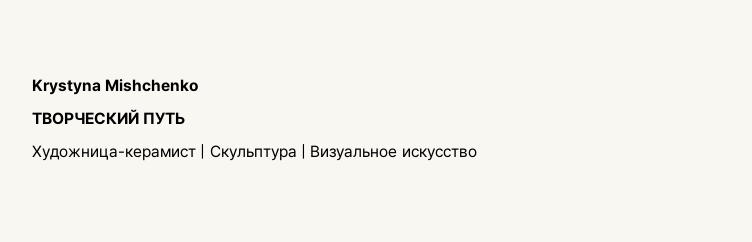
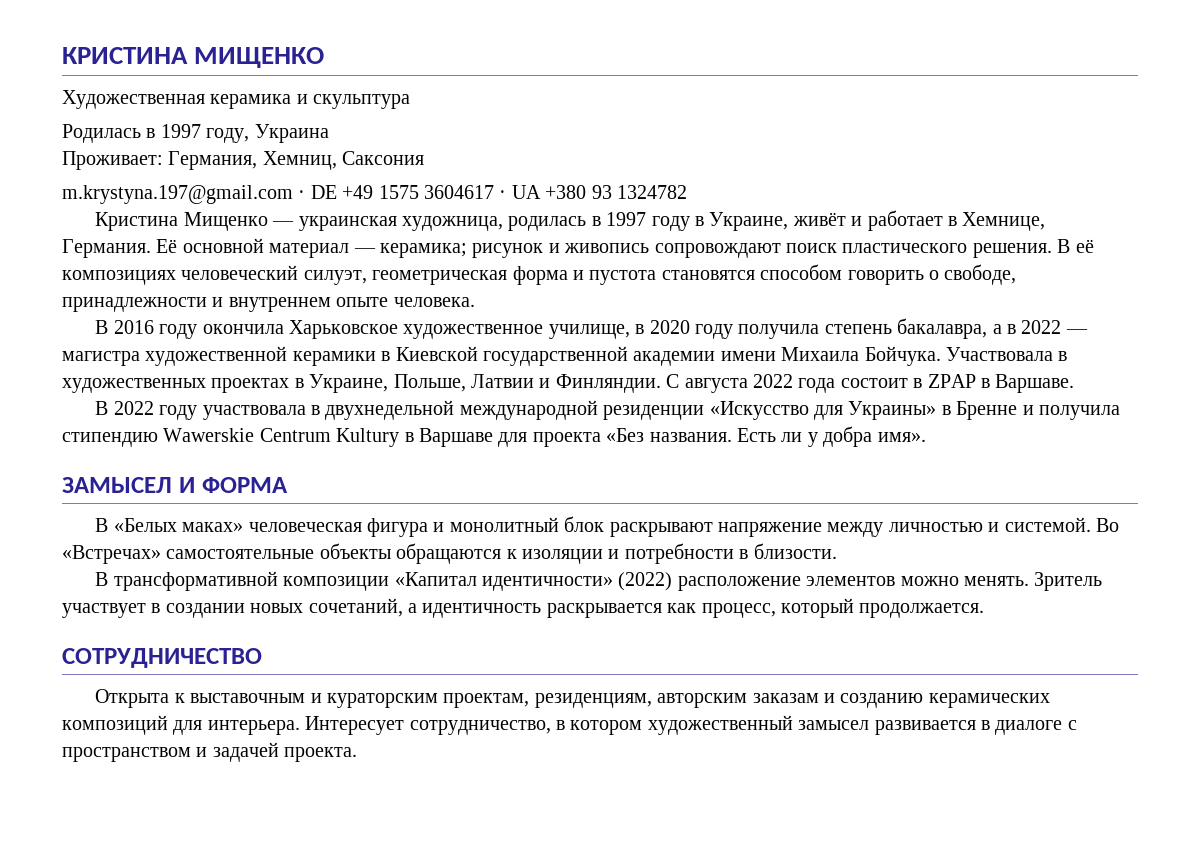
- Krystyna Mishchenko
- ТВОРЧЕСКИЙ ПУТЬ
- Художница-керамист | Скульптура | Визуальное искусство
+ КРИСТИНА МИЩЕНКО
+ Художественная керамика и скульптура
+ Родилась в 1997 году, Украина
+ Проживает: Германия, Хемниц, Саксония
+ m.krystyna.197@gmail.com · DE +49 1575 3604617 · UA +380 93 1324782
+ Кристина Мищенко — украинская художница, родилась в 1997 году в Украине, живёт и работает в Хемнице, Германия. Её основной материал — керамика; рисунок и живопись сопровождают поиск пластического решения. В её композициях человеческий силуэт, геометрическая форма и пустота становятся способом говорить о свободе, принадлежности и внутреннем опыте человека.
+ В 2016 году окончила Харьковское художественное училище, в 2020 году получила степень бакалавра, а в 2022 — магистра художественной керамики в Киевской государственной академии имени Михаила Бойчука. Участвовала в художественных проектах в Украине, Польше, Латвии и Финляндии. С августа 2022 года состоит в ZPAP в Варшаве.
+ В 2022 году участвовала в двухнедельной международной резиденции «Искусство для Украины» в Бренне и получила стипендию Wawerskie Centrum Kultury в Варшаве для проекта «Без названия. Есть ли у добра имя».
+ ЗАМЫСЕЛ И ФОРМА
+ В «Белых маках» человеческая фигура и монолитный блок раскрывают напряжение между личностью и системой. Во «Встречах» самостоятельные объекты обращаются к изоляции и потребности в близости.
+ В трансформативной композиции «Капитал идентичности» (2022) расположение элементов можно менять. Зритель участвует в создании новых сочетаний, а идентичность раскрывается как процесс, который продолжается.
+ СОТРУДНИЧЕСТВО
+ Открыта к выставочным и кураторским проектам, резиденциям, авторским заказам и созданию керамических композиций для интерьера. Интересует сотрудничество, в котором художественный замысел развивается в диалоге с пространством и задачей проекта.

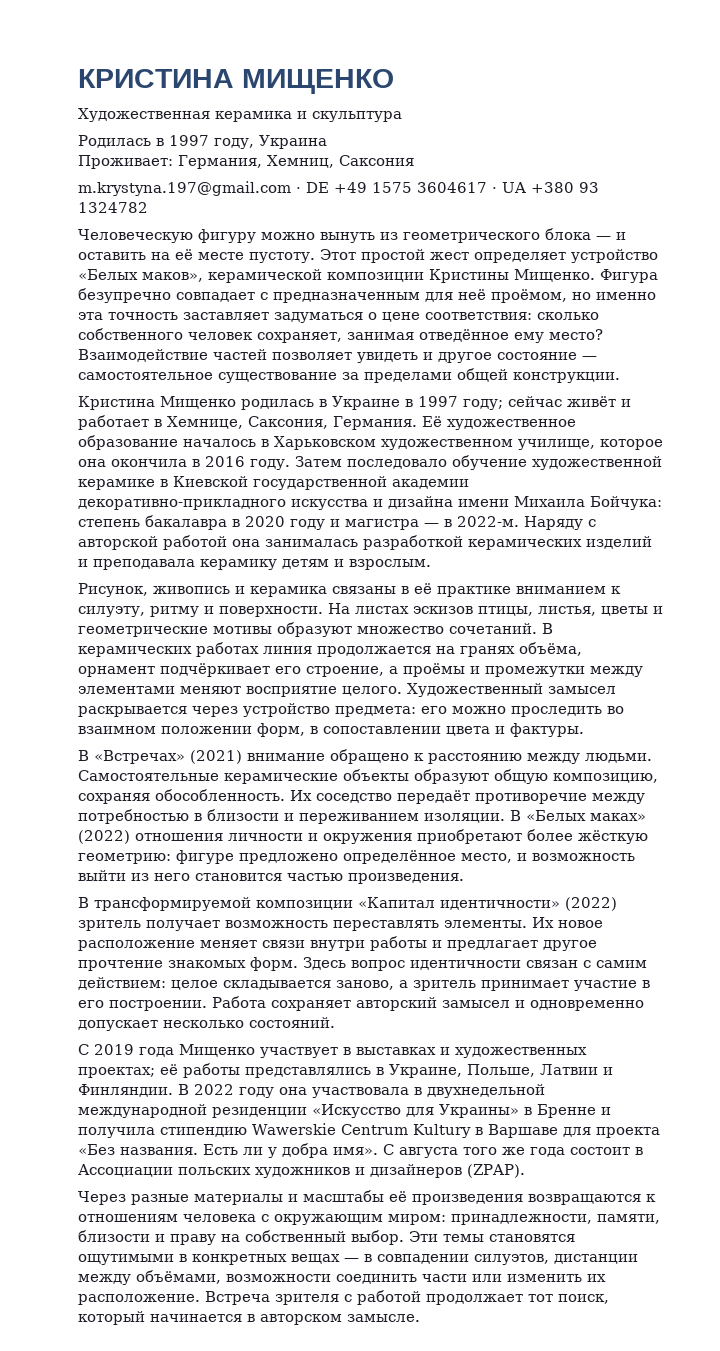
- Кристина Мищенко — украинская художница, родилась в 1997 году в Украине, живёт и работает в Хемнице, Германия.
+ Человеческую фигуру можно вынуть из геометрического блока — и оставить на её месте пустоту. Этот простой жест определяет устройство «Белых маков», керамической композиции Кристины Мищенко. Фигура безупречно совпадает с предназначенным для неё проёмом, но именно эта точность заставляет задуматься о цене соответствия: сколько собственного человек сохраняет, занимая отведённое ему место? Взаимодействие частей позволяет увидеть и другое состояние — самостоятельное существование за пределами общей конструкции.
+ Кристина Мищенко родилась в Украине в 1997 году; сейчас живёт и работает в Хемнице, Саксония, Германия.
- Её основной материал — керамика; рисунок и живопись сопровождают поиск пластического решения. В её композициях человеческий силуэт, геометрическая форма и пустота становятся способом говорить о свободе, принадлежности и внутреннем опыте человека.
- В 2016 году окончила Харьковское художественное училище, в 2020 году получила степень бакалавра, а в 2022 — магистра художественной керамики в Киевской государственной академии имени Михаила Бойчука. Участвовала в художественных проектах в Украине, Польше, Латвии и Финляндии. С августа 2022 года состоит в ZPAP в Варшаве.
- В 2022 году участвовала в двухнедельной международной резиденции «Искусство для Украины» в Бренне и получила стипендию Wawerskie Centrum Kultury в Варшаве для проекта «Без названия.
+ Её художественное образование началось в Харьковском художественном училище, которое она окончила в 2016 году. Затем последовало обучение художественной керамике в Киевской государственной академии декоративно-прикладного искусства и дизайна имени Михаила Бойчука: степень бакалавра в 2020 году и магистра — в 2022-м. Наряду с авторской работой она занималась разработкой керамических изделий и преподавала керамику детям и взрослым.
+ Рисунок, живопись и керамика связаны в её практике вниманием к силуэту, ритму и поверхности. На листах эскизов птицы, листья, цветы и геометрические мотивы образуют множество сочетаний. В керамических работах линия продолжается на гранях объёма, орнамент подчёркивает его строение, а проёмы и промежутки между элементами меняют восприятие целого. Художественный замысел раскрывается через устройство предмета: его можно проследить во взаимном положении форм, в сопоставлении цвета и фактуры.
+ В «Встречах» (2021) внимание обращено к расстоянию между людьми. Самостоятельные керамические объекты образуют общую композицию, сохраняя обособленность. Их соседство передаёт противоречие между потребностью в близости и переживанием изоляции. В «Белых маках» (2022) отношения личности и окружения приобретают более жёсткую геометрию: фигуре предложено определённое место, и возможность выйти из него становится частью произведения.
+ В трансформируемой композиции «Капитал идентичности» (2022) зритель получает возможность переставлять элементы. Их новое расположение меняет связи внутри работы и предлагает другое прочтение знакомых форм. Здесь вопрос идентичности связан с самим действием: целое складывается заново, а зритель принимает участие в его построении. Работа сохраняет авторский замысел и одновременно допускает несколько состояний.
+ С 2019 года Мищенко участвует в выставках и художественных проектах; её работы представлялись в Украине, Польше, Латвии и Финляндии. В 2022 году она участвовала в двухнедельной международной резиденции «Искусство для Украины» в Бренне и получила стипендию Wawerskie Centrum Kultury в Варшаве для проекта «Без названия.
- Есть ли у добра имя».
- ЗАМЫСЕЛ И ФОРМА
- В «Белых маках» человеческая фигура и монолитный блок раскрывают напряжение между личностью и системой. Во «Встречах» самостоятельные объекты обращаются к изоляции и потребности в близости.
- В трансформативной композиции «Капитал идентичности» (2022) расположение элементов можно менять. Зритель участвует в создании новых сочетаний, а идентичность раскрывается как процесс, который продолжается.
- СОТРУДНИЧЕСТВО
- Открыта к выставочным и кураторским проектам, резиденциям, авторским заказам и созданию керамических композиций для интерьера. Интересует сотрудничество, в котором художественный замысел развивается в диалоге с пространством и задачей проекта.
+ Есть ли у добра имя». С августа того же года состоит в Ассоциации польских художников и дизайнеров (ZPAP).
+ Через разные материалы и масштабы её произведения возвращаются к отношениям человека с окружающим миром: принадлежности, памяти, близости и праву на собственный выбор. Эти темы становятся ощутимыми в конкретных вещах — в совпадении силуэтов, дистанции между объёмами, возможности соединить части или изменить их расположение. Встреча зрителя с работой продолжает тот поиск, который начинается в авторском замысле.

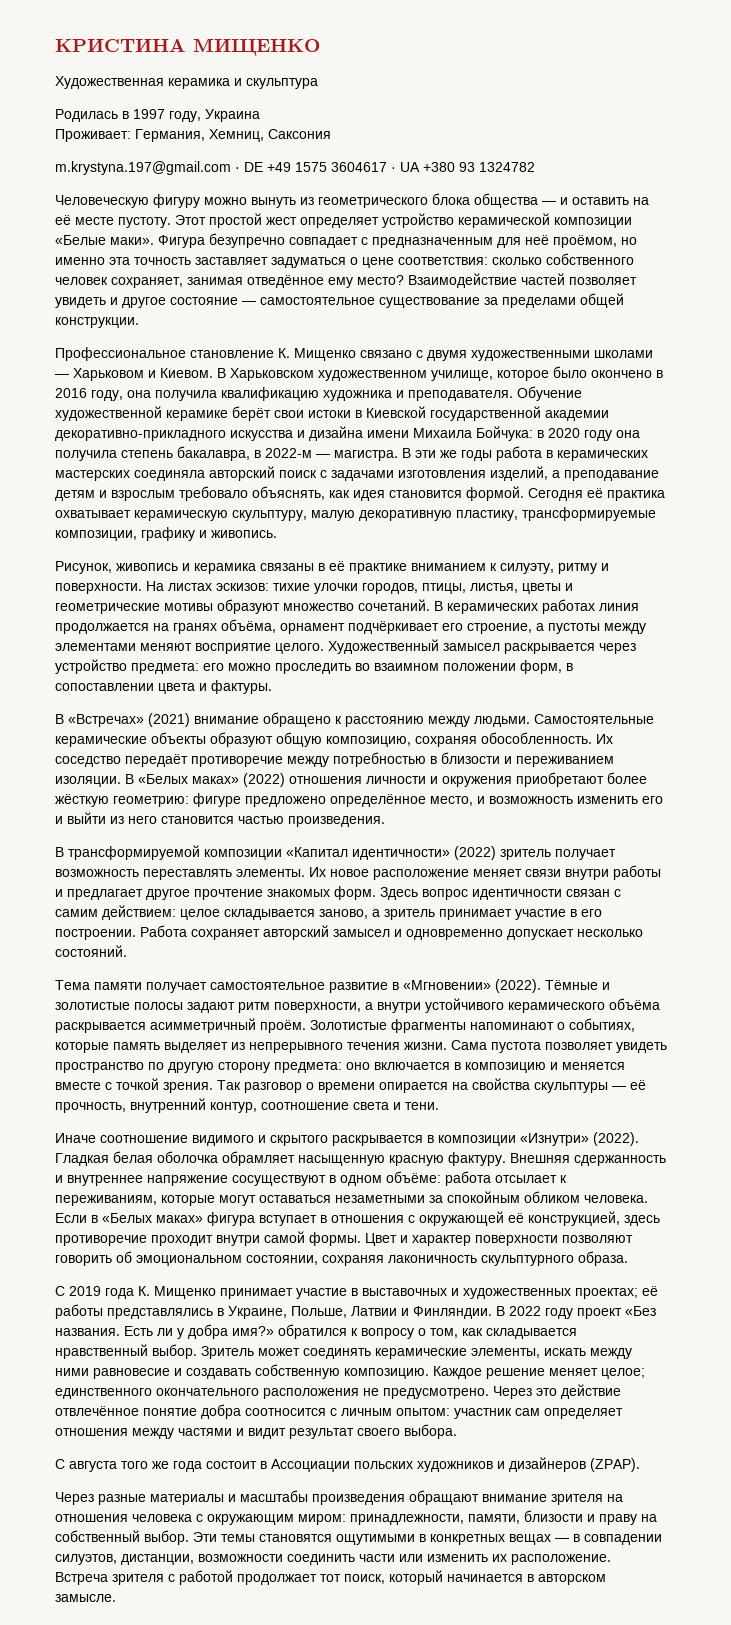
- Человеческую фигуру можно вынуть из геометрического блока — и оставить на её месте пустоту.
+ Человеческую фигуру можно вынуть из геометрического блока общества — и оставить на её месте пустоту.
- Этот простой жест определяет устройство «Белых маков», керамической композиции Кристины Мищенко.
+ Этот простой жест определяет устройство керамической композиции «Белые маки».
- Кристина Мищенко родилась в Украине в 1997 году; сейчас живёт и работает в Хемнице, Саксония, Германия. Её художественное образование началось в Харьковском художественном училище, которое она окончила в 2016 году. Затем последовало обучение художественной керамике в Киевской государственной академии декоративно-прикладного искусства и дизайна имени Михаила Бойчука: степень бакалавра в 2020 году и магистра — в 2022-м. Наряду с авторской работой она занималась разработкой керамических изделий и преподавала керамику детям и взрослым.
+ Профессиональное становление К. Мищенко связано с двумя художественными школами — Харьковом и Киевом. В Харьковском художественном училище, которое было окончено в 2016 году, она получила квалификацию художника и преподавателя. Обучение художественной керамике берёт свои истоки в Киевской государственной академии декоративно-прикладного искусства и дизайна имени Михаила Бойчука: в 2020 году она получила степень бакалавра, в 2022-м — магистра. В эти же годы работа в керамических мастерских соединяла авторский поиск с задачами изготовления изделий, а преподавание детям и взрослым требовало объяснять, как идея становится формой. Сегодня её практика охватывает керамическую скульптуру, малую декоративную пластику, трансформируемые композиции, графику и живопись.
- На листах эскизов птицы, листья, цветы и геометрические мотивы образуют множество сочетаний.
+ На листах эскизов: тихие улочки городов, птицы, листья, цветы и геометрические мотивы образуют множество сочетаний.
- В керамических работах линия продолжается на гранях объёма, орнамент подчёркивает его строение, а проёмы и промежутки между элементами меняют восприятие целого.
+ В керамических работах линия продолжается на гранях объёма, орнамент подчёркивает его строение, а пустоты между элементами меняют восприятие целого.
- В «Белых маках» (2022) отношения личности и окружения приобретают более жёсткую геометрию: фигуре предложено определённое место, и возможность выйти из него становится частью произведения.
+ В «Белых маках» (2022) отношения личности и окружения приобретают более жёсткую геометрию: фигуре предложено определённое место, и возможность изменить его и выйти из него становится частью произведения.
- С 2019 года Мищенко участвует в выставках и художественных проектах; её работы представлялись в Украине, Польше, Латвии и Финляндии.
+ Тема памяти получает самостоятельное развитие в «Мгновении» (2022). Тёмные и золотистые полосы задают ритм поверхности, а внутри устойчивого керамического объёма раскрывается асимметричный проём. Золотистые фрагменты напоминают о событиях, которые память выделяет из непрерывного течения жизни. Сама пустота позволяет увидеть пространство по другую сторону предмета: оно включается в композицию и меняется вместе с точкой зрения. Так разговор о времени опирается на свойства скульптуры — её прочность, внутренний контур, соотношение света и тени.
+ Иначе соотношение видимого и скрытого раскрывается в композиции «Изнутри» (2022). Гладкая белая оболочка обрамляет насыщенную красную фактуру. Внешняя сдержанность и внутреннее напряжение сосуществуют в одном объёме: работа отсылает к переживаниям, которые могут оставаться незаметными за спокойным обликом человека. Если в «Белых маках» фигура вступает в отношения с окружающей её конструкцией, здесь противоречие проходит внутри самой формы. Цвет и характер поверхности позволяют говорить об эмоциональном состоянии, сохраняя лаконичность скульптурного образа.
+ С 2019 года К. Мищенко принимает участие в выставочных и художественных проектах; её работы представлялись в Украине, Польше, Латвии и Финляндии.
- В 2022 году она участвовала в двухнедельной международной резиденции «Искусство для Украины» в Бренне и получила стипендию Wawerskie Centrum Kultury в Варшаве для проекта «Без названия.
+ В 2022 году проект «Без названия.
- Есть ли у добра имя». С августа того же года состоит в Ассоциации польских художников и дизайнеров (ZPAP).
+ Есть ли у добра имя?» обратился к вопросу о том, как складывается нравственный выбор. Зритель может соединять керамические элементы, искать между ними равновесие и создавать собственную композицию. Каждое решение меняет целое; единственного окончательного расположения не предусмотрено. Через это действие отвлечённое понятие добра соотносится с личным опытом: участник сам определяет отношения между частями и видит результат своего выбора.
+ С августа того же года состоит в Ассоциации польских художников и дизайнеров (ZPAP).
- Через разные материалы и масштабы её произведения возвращаются к отношениям человека с окружающим миром: принадлежности, памяти, близости и праву на собственный выбор.
+ Через разные материалы и масштабы произведения обращают внимание зрителя на отношения человека с окружающим миром: принадлежности, памяти, близости и праву на собственный выбор.
- Эти темы становятся ощутимыми в конкретных вещах — в совпадении силуэтов, дистанции между объёмами, возможности соединить части или изменить их расположение.
+ Эти темы становятся ощутимыми в конкретных вещах — в совпадении силуэтов, дистанции, возможности соединить части или изменить их расположение.

